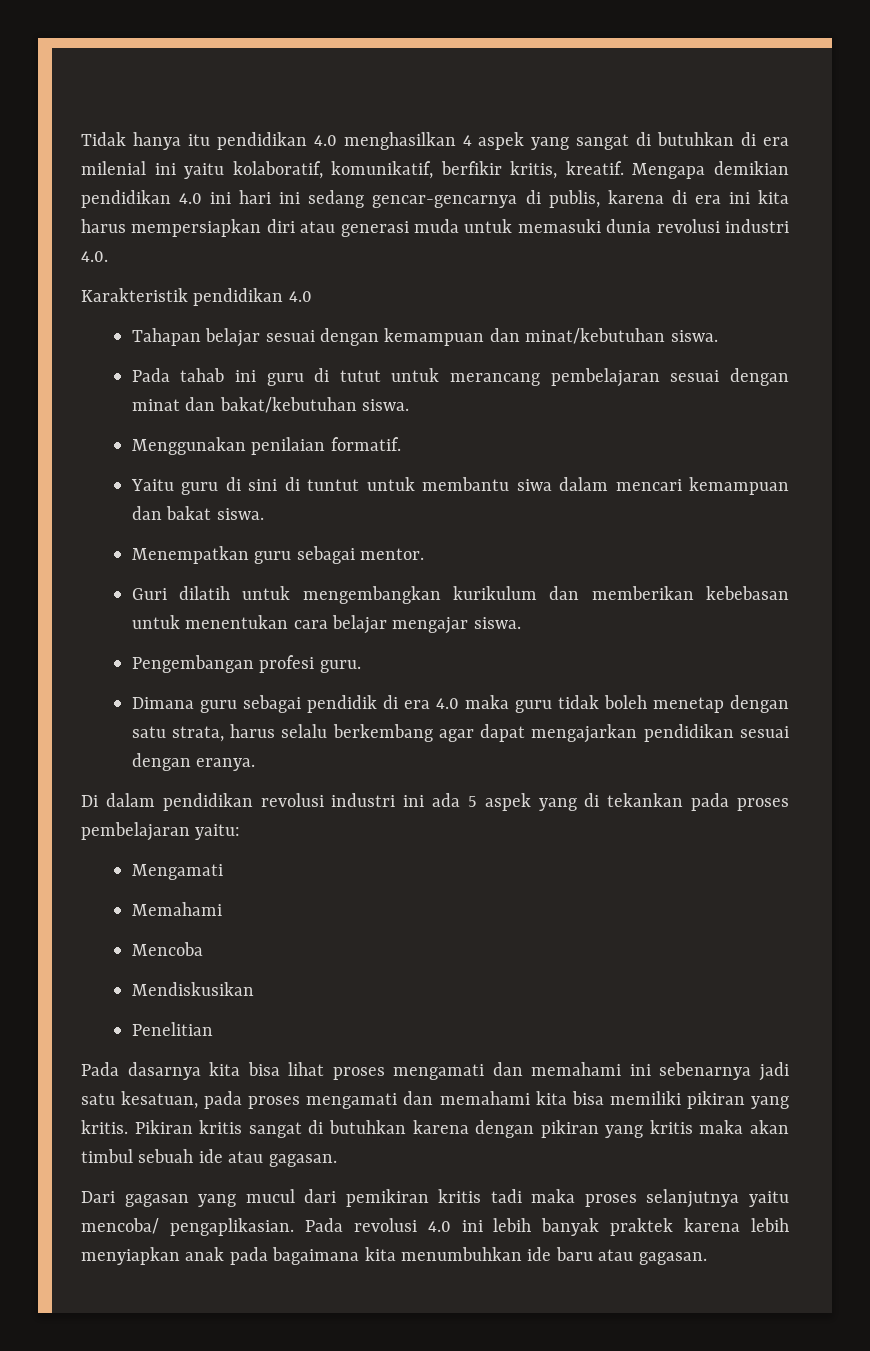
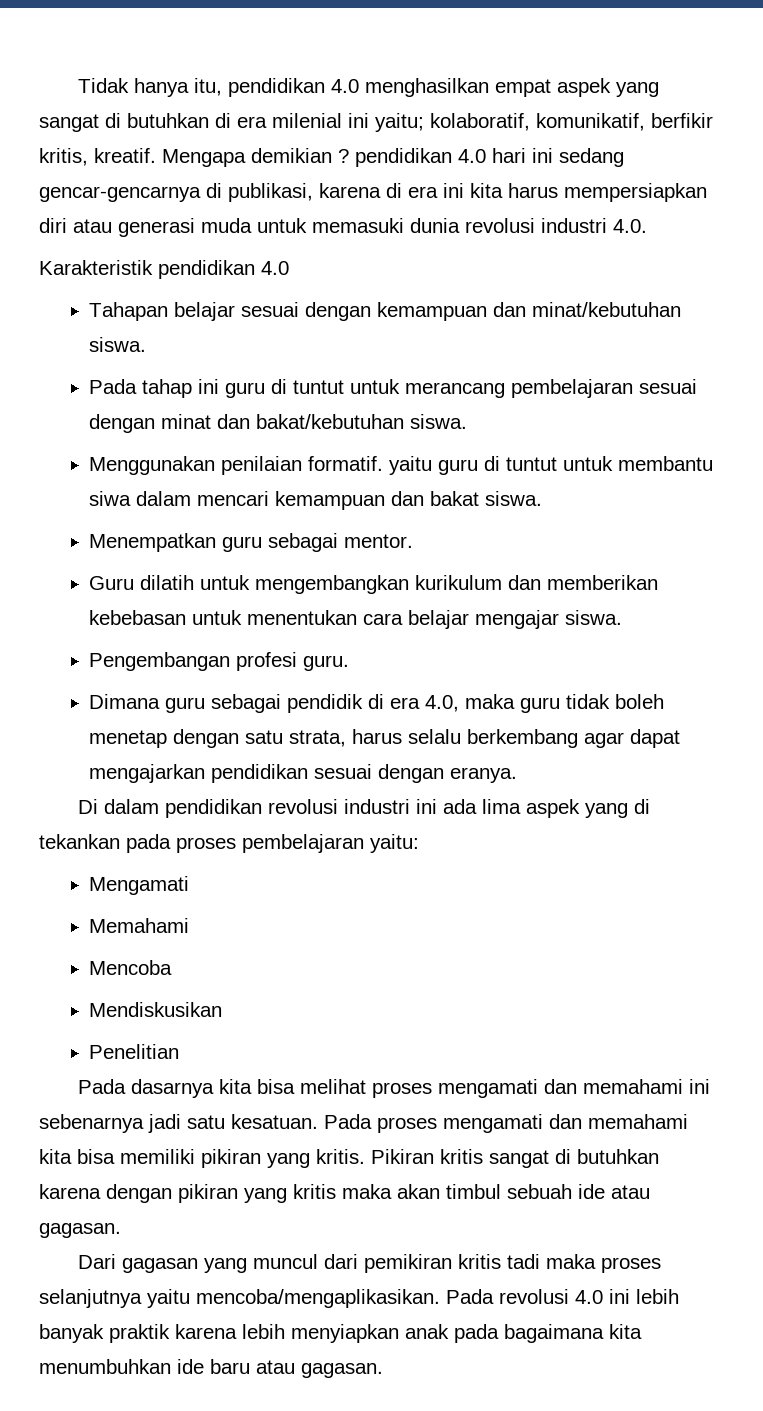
- Tidak hanya itu pendidikan 4.0 menghasilkan 4 aspek yang sangat di butuhkan di era milenial ini yaitu kolaboratif, komunikatif, berfikir kritis, kreatif.
+ Tidak hanya itu, pendidikan 4.0 menghasilkan empat aspek yang sangat di butuhkan di era milenial ini yaitu; kolaboratif, komunikatif, berfikir kritis, kreatif.
- Mengapa demikian pendidikan 4.0 ini hari ini sedang gencar-gencarnya di publis, karena di era ini kita harus mempersiapkan diri atau generasi muda untuk memasuki dunia revolusi industri 4.0.
+ Mengapa demikian ? pendidikan 4.0 hari ini sedang gencar-gencarnya di publikasi, karena di era ini kita harus mempersiapkan diri atau generasi muda untuk memasuki dunia revolusi industri 4.0.
- Pada tahab ini guru di tutut untuk merancang pembelajaran sesuai dengan minat dan bakat/kebutuhan siswa.
+ Pada tahap ini guru di tuntut untuk merancang pembelajaran sesuai dengan minat dan bakat/kebutuhan siswa.
- Menggunakan penilaian formatif.
- Yaitu guru di sini di tuntut untuk membantu siwa dalam mencari kemampuan dan bakat siswa.
+ Menggunakan penilaian formatif. yaitu guru di tuntut untuk membantu siwa dalam mencari kemampuan dan bakat siswa.
- Guri dilatih untuk mengembangkan kurikulum dan memberikan kebebasan untuk menentukan cara belajar mengajar siswa.
+ Guru dilatih untuk mengembangkan kurikulum dan memberikan kebebasan untuk menentukan cara belajar mengajar siswa.
- Dimana guru sebagai pendidik di era 4.0 maka guru tidak boleh menetap dengan satu strata, harus selalu berkembang agar dapat mengajarkan pendidikan sesuai dengan eranya.
+ Dimana guru sebagai pendidik di era 4.0, maka guru tidak boleh menetap dengan satu strata, harus selalu berkembang agar dapat mengajarkan pendidikan sesuai dengan eranya.
- Di dalam pendidikan revolusi industri ini ada 5 aspek yang di tekankan pada proses pembelajaran yaitu:
+ Di dalam pendidikan revolusi industri ini ada lima aspek yang di tekankan pada proses pembelajaran yaitu:
- Pada dasarnya kita bisa lihat proses mengamati dan memahami ini sebenarnya jadi satu kesatuan, pada proses mengamati dan memahami kita bisa memiliki pikiran yang kritis.
+ Pada dasarnya kita bisa melihat proses mengamati dan memahami ini sebenarnya jadi satu kesatuan. Pada proses mengamati dan memahami kita bisa memiliki pikiran yang kritis.
- Dari gagasan yang mucul dari pemikiran kritis tadi maka proses selanjutnya yaitu mencoba/ pengaplikasian.
+ Dari gagasan yang muncul dari pemikiran kritis tadi maka proses selanjutnya yaitu mencoba/mengaplikasikan.
- Pada revolusi 4.0 ini lebih banyak praktek karena lebih menyiapkan anak pada bagaimana kita menumbuhkan ide baru atau gagasan.
+ Pada revolusi 4.0 ini lebih banyak praktik karena lebih menyiapkan anak pada bagaimana kita menumbuhkan ide baru atau gagasan.

